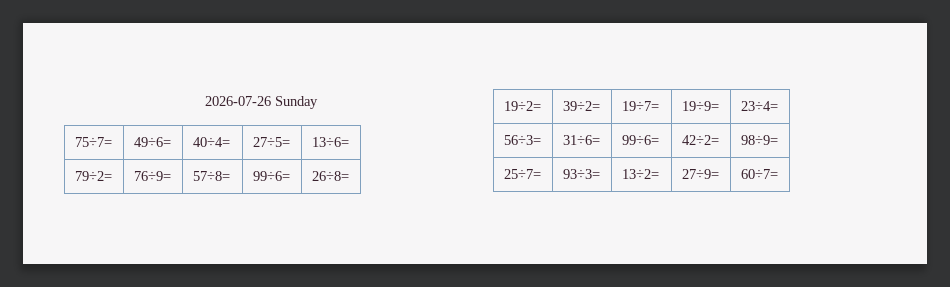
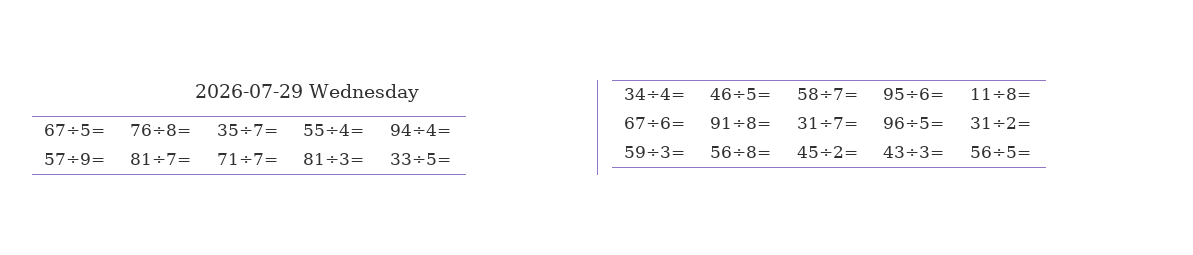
- 2026-07-26 Sunday
- 75÷7= | 49÷6= | 40÷4= | 27÷5= | 13÷6=
- 79÷2= | 76÷9= | 57÷8= | 99÷6= | 26÷8=
- 19÷2= | 39÷2= | 19÷7= | 19÷9= | 23÷4=
- 56÷3= | 31÷6= | 99÷6= | 42÷2= | 98÷9=
- 25÷7= | 93÷3= | 13÷2= | 27÷9= | 60÷7=
+ 2026-07-29 Wednesday
+ 67÷5= | 76÷8= | 35÷7= | 55÷4= | 94÷4=
+ 57÷9= | 81÷7= | 71÷7= | 81÷3= | 33÷5=
+ 34÷4= | 46÷5= | 58÷7= | 95÷6= | 11÷8=
+ 67÷6= | 91÷8= | 31÷7= | 96÷5= | 31÷2=
+ 59÷3= | 56÷8= | 45÷2= | 43÷3= | 56÷5=

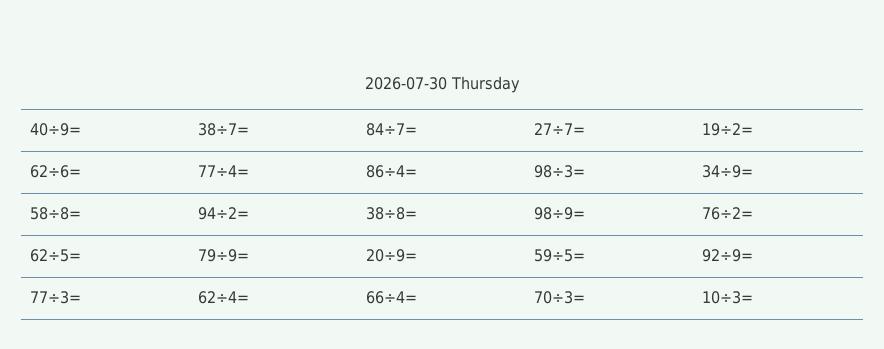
- 2026-07-29 Wednesday
- 67÷5= | 76÷8= | 35÷7= | 55÷4= | 94÷4=
- 57÷9= | 81÷7= | 71÷7= | 81÷3= | 33÷5=
- 34÷4= | 46÷5= | 58÷7= | 95÷6= | 11÷8=
- 67÷6= | 91÷8= | 31÷7= | 96÷5= | 31÷2=
- 59÷3= | 56÷8= | 45÷2= | 43÷3= | 56÷5=
+ 2026-07-30 Thursday
+ 40÷9= | 38÷7= | 84÷7= | 27÷7= | 19÷2=
+ 62÷6= | 77÷4= | 86÷4= | 98÷3= | 34÷9=
+ 58÷8= | 94÷2= | 38÷8= | 98÷9= | 76÷2=
+ 62÷5= | 79÷9= | 20÷9= | 59÷5= | 92÷9=
+ 77÷3= | 62÷4= | 66÷4= | 70÷3= | 10÷3=

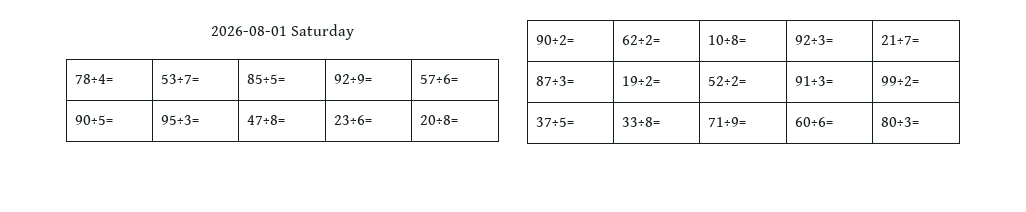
- 2026-07-30 Thursday
- 40÷9= | 38÷7= | 84÷7= | 27÷7= | 19÷2=
- 62÷6= | 77÷4= | 86÷4= | 98÷3= | 34÷9=
- 58÷8= | 94÷2= | 38÷8= | 98÷9= | 76÷2=
- 62÷5= | 79÷9= | 20÷9= | 59÷5= | 92÷9=
- 77÷3= | 62÷4= | 66÷4= | 70÷3= | 10÷3=
+ 2026-08-01 Saturday
+ 78÷4= | 53÷7= | 85÷5= | 92÷9= | 57÷6=
+ 90÷5= | 95÷3= | 47÷8= | 23÷6= | 20÷8=
+ 90÷2= | 62÷2= | 10÷8= | 92÷3= | 21÷7=
+ 87÷3= | 19÷2= | 52÷2= | 91÷3= | 99÷2=
+ 37÷5= | 33÷8= | 71÷9= | 60÷6= | 80÷3=

